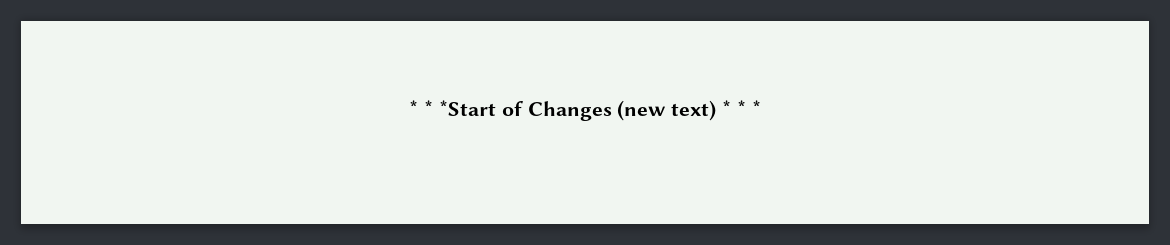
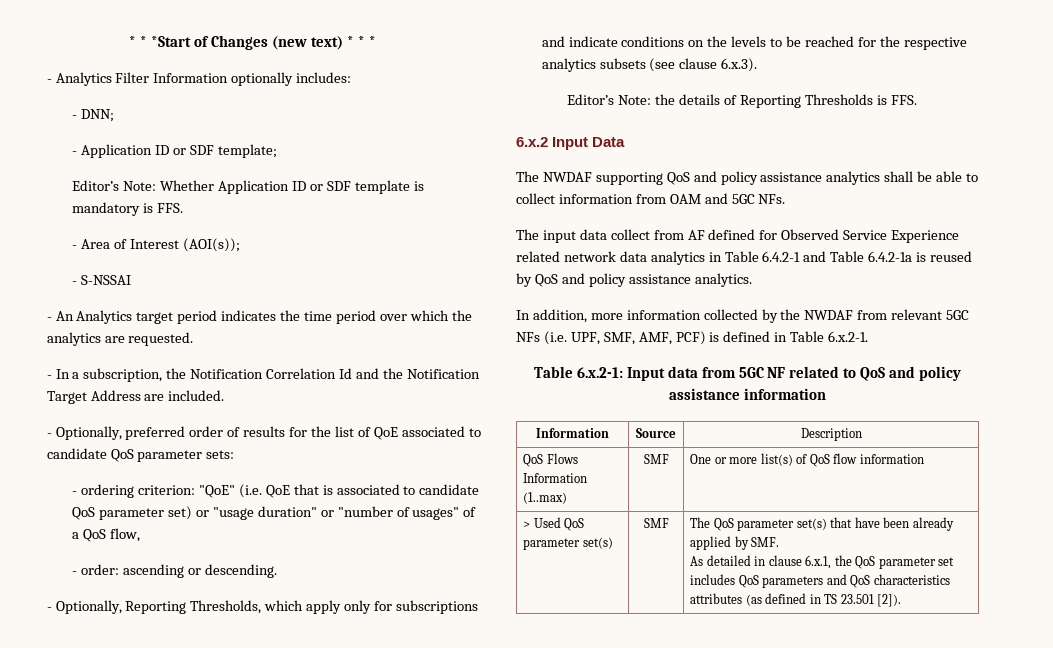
+ - Analytics Filter Information optionally includes:
+ - DNN;
+ - Application ID or SDF template;
+ Editor’s Note: Whether Application ID or SDF template is mandatory is FFS.
+ - Area of Interest (AOI(s));
+ - S-NSSAI
+ - An Analytics target period indicates the time period over which the analytics are requested.
+ - In a subscription, the Notification Correlation Id and the Notification Target Address are included.
+ - Optionally, preferred order of results for the list of QoE associated to candidate QoS parameter sets:
+ - ordering criterion: "QoE" (i.e. QoE that is associated to candidate QoS parameter set) or "usage duration" or "number of usages" of a QoS flow,
+ - order: ascending or descending.
+ - Optionally, Reporting Thresholds, which apply only for subscriptions and indicate conditions on the levels to be reached for the respective analytics subsets (see clause 6.x.3).
+ Editor’s Note: the details of Reporting Thresholds is FFS.
+ 6.x.2 Input Data
+ The NWDAF supporting QoS and policy assistance analytics shall be able to collect information from OAM and 5GC NFs.
+ The input data collect from AF defined for Observed Service Experience related network data analytics in Table 6.4.2-1 and Table 6.4.2-1a is reused by QoS and policy assistance analytics.
+ In addition, more information collected by the NWDAF from relevant 5GC NFs (i.e. UPF, SMF, AMF, PCF) is defined in Table 6.x.2-1.
+ Table 6.x.2-1: Input data from 5GC NF related to QoS and policy assistance information
+ Information | Source | Description
+ QoS Flows Information (1..max) | SMF | One or more list(s) of QoS flow information
+ > Used QoS parameter set(s) | SMF | The QoS parameter set(s) that have been already applied by SMF.
+ As detailed in clause 6.x.1, the QoS parameter set includes QoS parameters and QoS characteristics attributes (as defined in TS 23.501 [2]).

